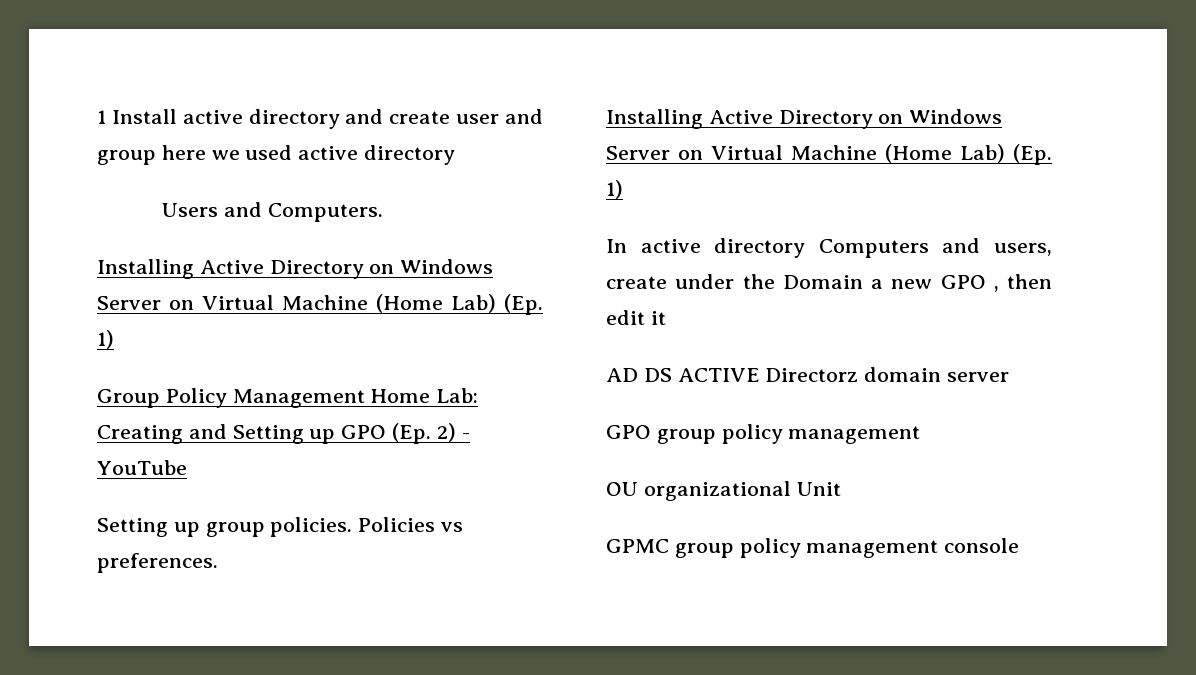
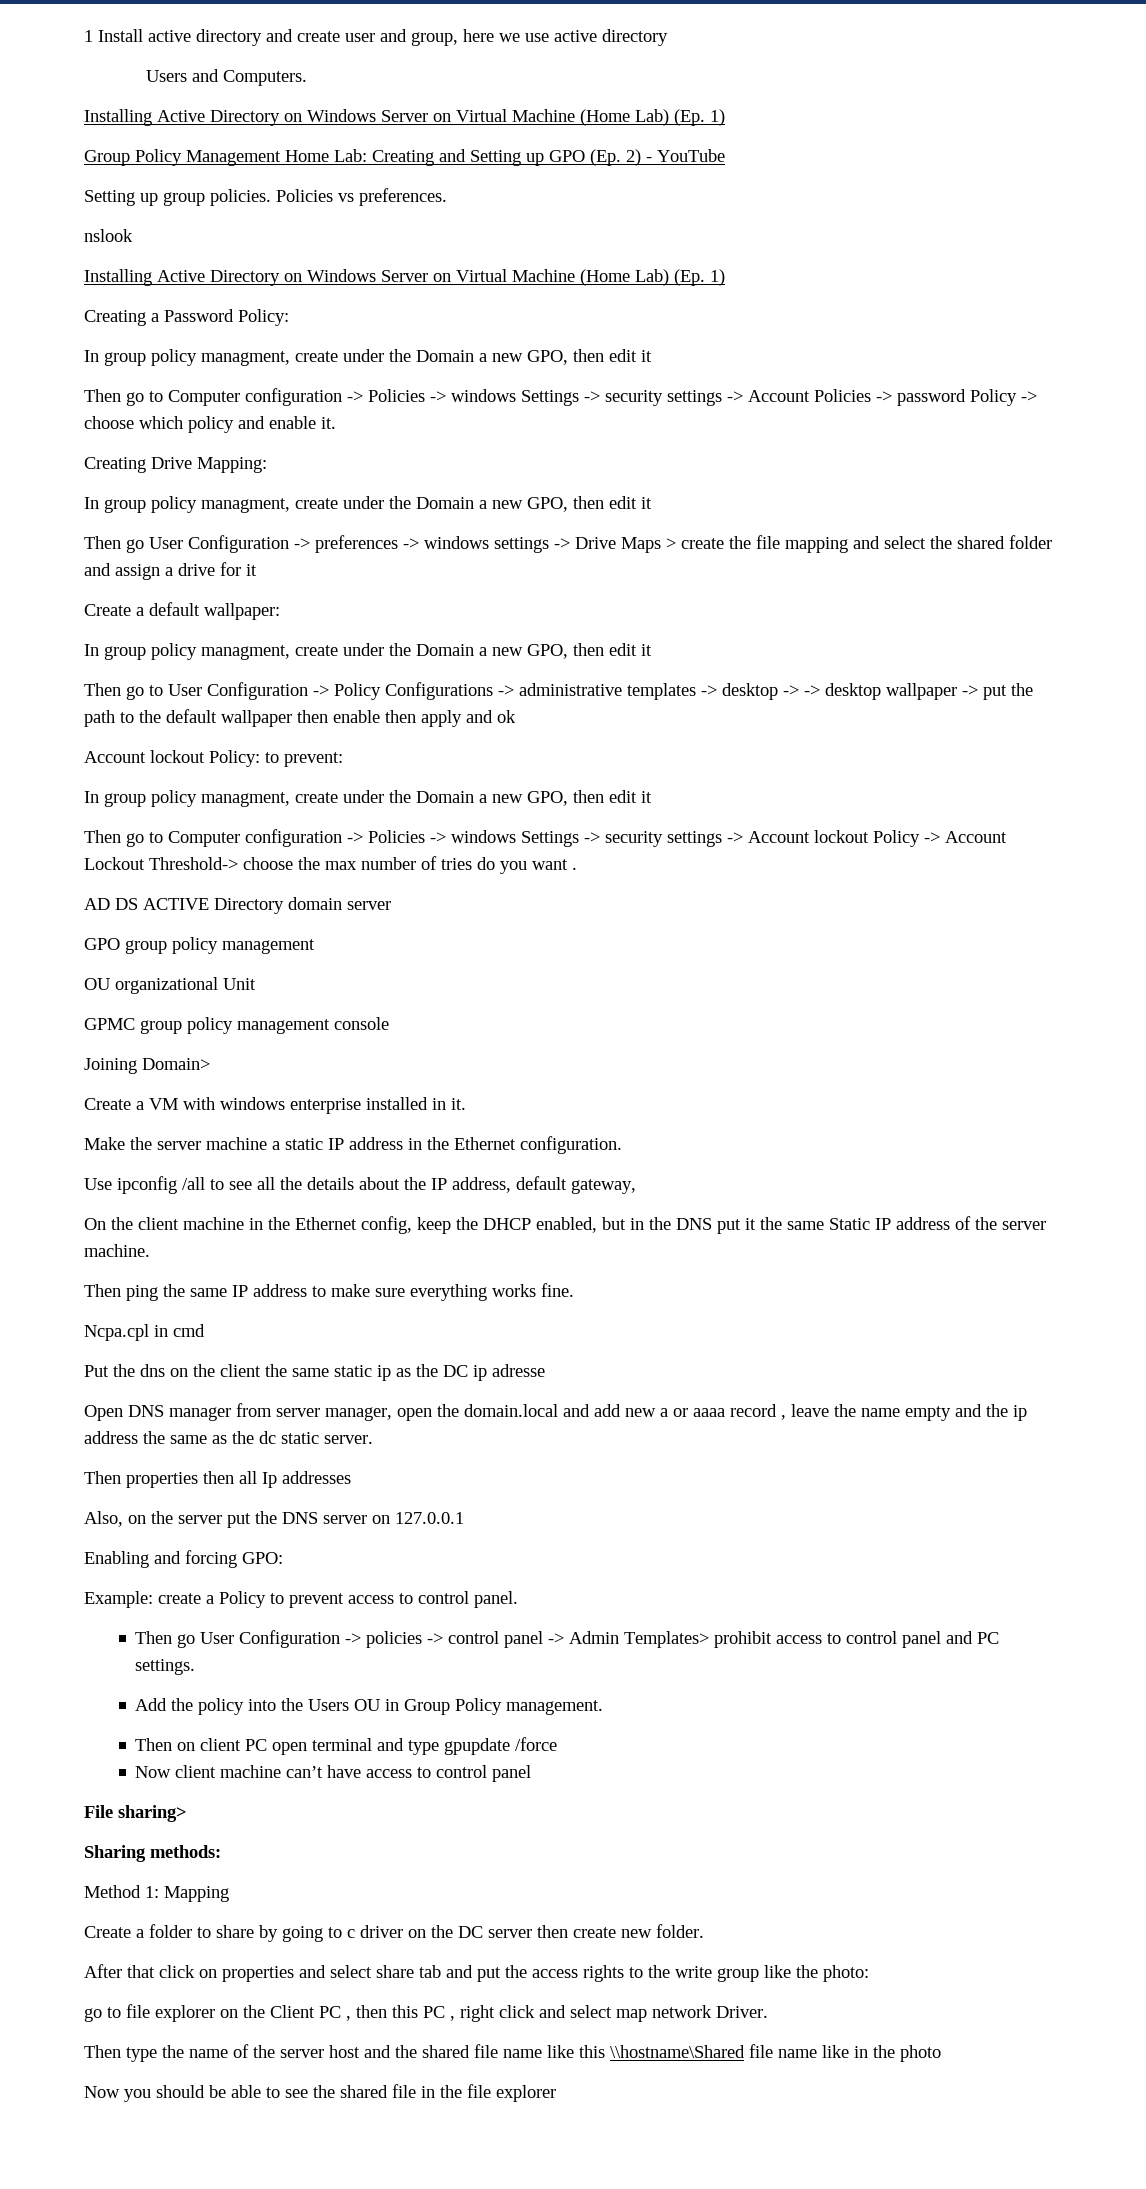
- 1 Install active directory and create user and group here we used active directory
+ 1 Install active directory and create user and group, here we use active directory
+ nslook
- In active directory Computers and users, create under the Domain a new GPO , then edit it
+ Creating a Password Policy:
+ In group policy managment, create under the Domain a new GPO, then edit it
+ Then go to Computer configuration -> Policies -> windows Settings -> security settings -> Account Policies -> password Policy -> choose which policy and enable it.
+ Creating Drive Mapping:
+ In group policy managment, create under the Domain a new GPO, then edit it
+ Then go User Configuration -> preferences -> windows settings -> Drive Maps > create the file mapping and select the shared folder and assign a drive for it
+ Create a default wallpaper:
+ In group policy managment, create under the Domain a new GPO, then edit it
+ Then go to User Configuration -> Policy Configurations -> administrative templates -> desktop -> -> desktop wallpaper -> put the path to the default wallpaper then enable then apply and ok
+ Account lockout Policy: to prevent:
+ In group policy managment, create under the Domain a new GPO, then edit it
+ Then go to Computer configuration -> Policies -> windows Settings -> security settings -> Account lockout Policy -> Account Lockout Threshold-> choose the max number of tries do you want .
- AD DS ACTIVE Directorz domain server
+ AD DS ACTIVE Directory domain server
+ Joining Domain>
+ Create a VM with windows enterprise installed in it.
+ Make the server machine a static IP address in the Ethernet configuration.
+ Use ipconfig /all to see all the details about the IP address, default gateway,
+ On the client machine in the Ethernet config, keep the DHCP enabled, but in the DNS put it the same Static IP address of the server machine.
+ Then ping the same IP address to make sure everything works fine.
+ Ncpa.cpl in cmd
+ Put the dns on the client the same static ip as the DC ip adresse
+ Open DNS manager from server manager, open the domain.local and add new a or aaaa record , leave the name empty and the ip address the same as the dc static server.
+ Then properties then all Ip addresses
+ Also, on the server put the DNS server on 127.0.0.1
+ Enabling and forcing GPO:
+ Example: create a Policy to prevent access to control panel.
+ Then go User Configuration -> policies -> control panel -> Admin Templates> prohibit access to control panel and PC settings.
+ Add the policy into the Users OU in Group Policy management.
+ Then on client PC open terminal and type gpupdate /force
+ Now client machine can’t have access to control panel
+ File sharing>
+ Sharing methods:
+ Method 1: Mapping
+ Create a folder to share by going to c driver on the DC server then create new folder.
+ After that click on properties and select share tab and put the access rights to the write group like the photo:
+ go to file explorer on the Client PC , then this PC , right click and select map network Driver.
+ Then type the name of the server host and the shared file name like this \\hostname\Shared file name like in the photo
+ Now you should be able to see the shared file in the file explorer

